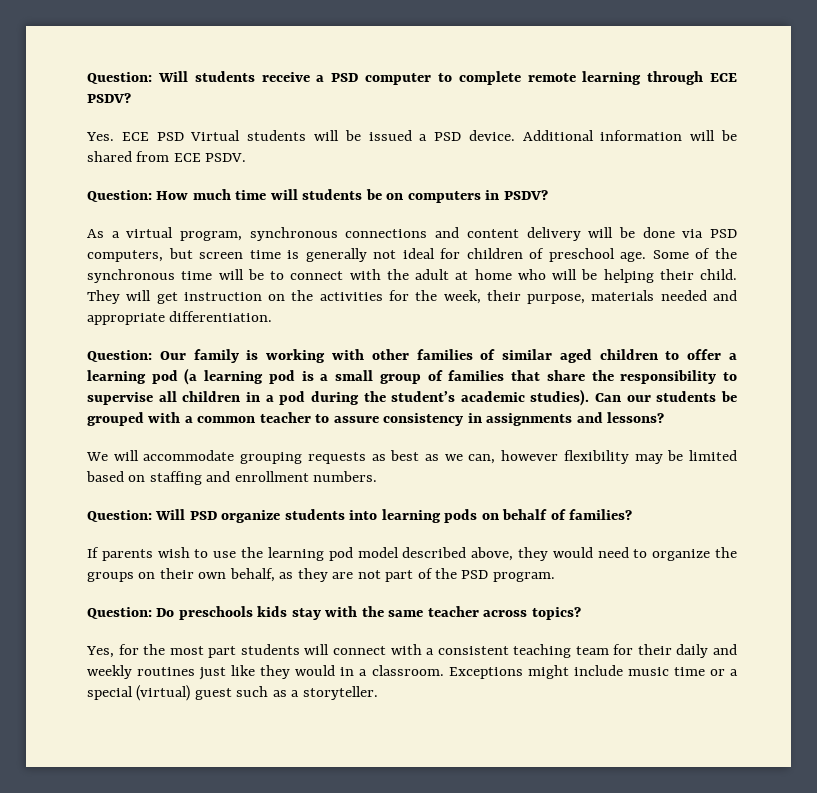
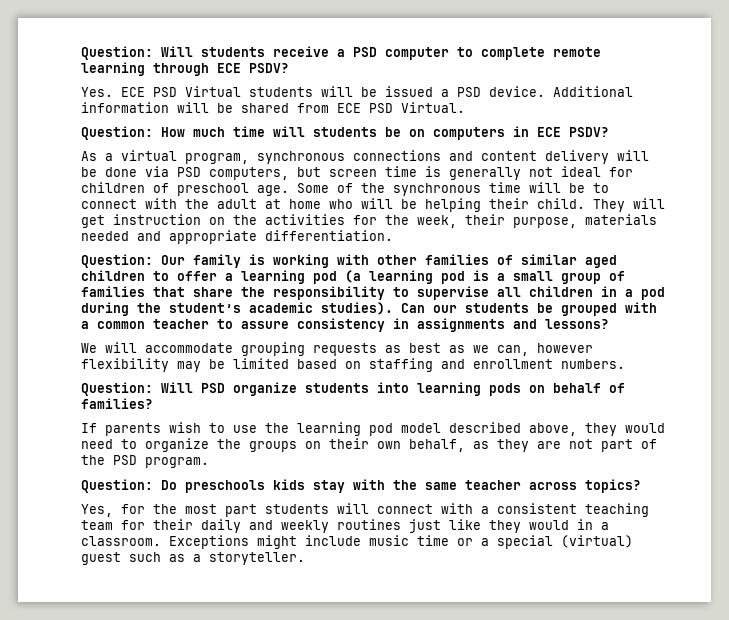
- Additional information will be shared from ECE PSDV.
+ Additional information will be shared from ECE PSD Virtual.
- Question: How much time will students be on computers in PSDV?
+ Question: How much time will students be on computers in ECE PSDV?

